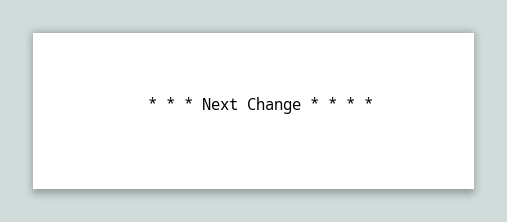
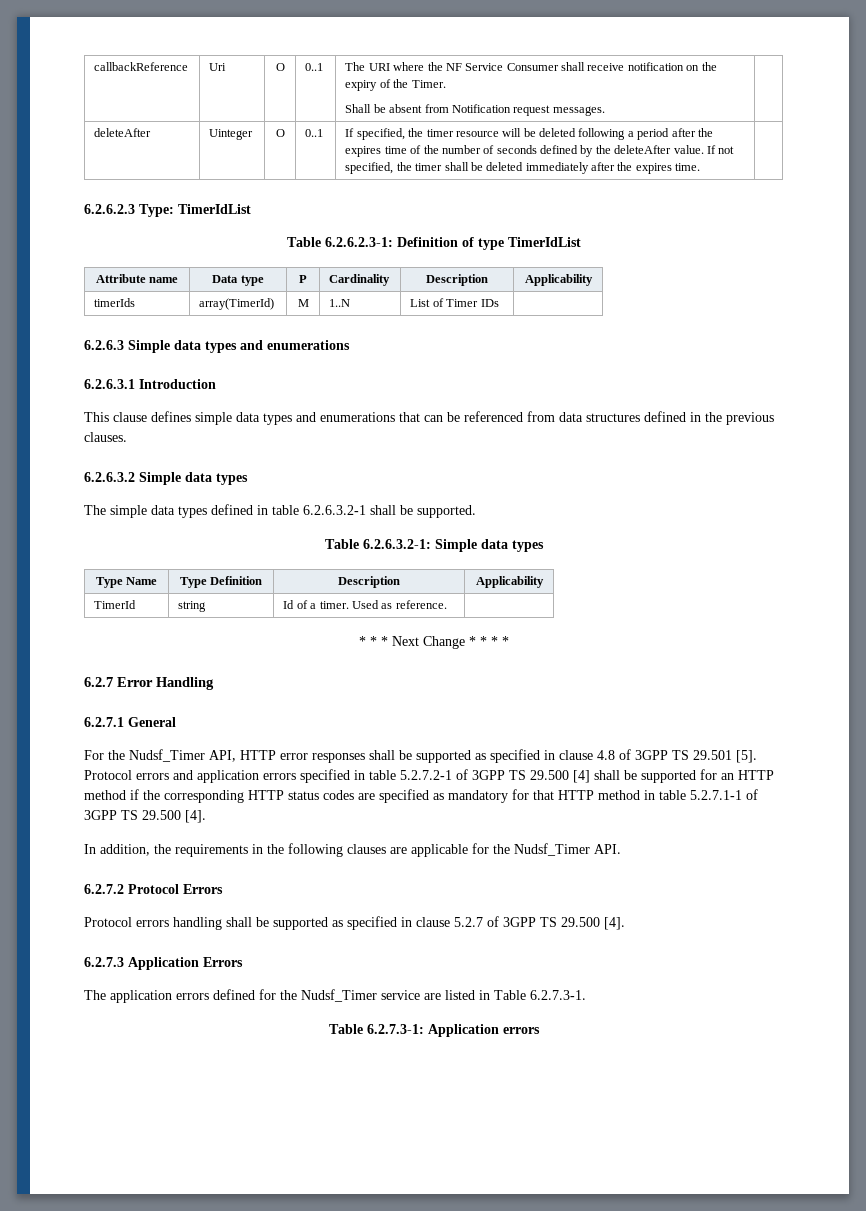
+ callbackReference | Uri | O | 0..1 | The URI where the NF Service Consumer shall receive notification on the expiry of the Timer.
+ Shall be absent from Notification request messages. |
+ deleteAfter | Uinteger | O | 0..1 | If specified, the timer resource will be deleted following a period after the expires time of the number of seconds defined by the deleteAfter value. If not specified, the timer shall be deleted immediately after the expires time. |
+ 6.2.6.2.3 Type: TimerIdList
+ Table 6.2.6.2.3-1: Definition of type TimerIdList
+ Attribute name | Data type | P | Cardinality | Description | Applicability
+ timerIds | array(TimerId) | M | 1..N | List of Timer IDs |
+ 6.2.6.3 Simple data types and enumerations
+ 6.2.6.3.1 Introduction
+ This clause defines simple data types and enumerations that can be referenced from data structures defined in the previous clauses.
+ 6.2.6.3.2 Simple data types
+ The simple data types defined in table 6.2.6.3.2-1 shall be supported.
+ Table 6.2.6.3.2-1: Simple data types
+ Type Name | Type Definition | Description | Applicability
+ TimerId | string | Id of a timer. Used as reference. |
+ 6.2.7 Error Handling
+ 6.2.7.1 General
+ For the Nudsf_Timer API, HTTP error responses shall be supported as specified in clause 4.8 of 3GPP TS 29.501 [5]. Protocol errors and application errors specified in table 5.2.7.2-1 of 3GPP TS 29.500 [4] shall be supported for an HTTP method if the corresponding HTTP status codes are specified as mandatory for that HTTP method in table 5.2.7.1-1 of 3GPP TS 29.500 [4].
+ In addition, the requirements in the following clauses are applicable for the Nudsf_Timer API.
+ 6.2.7.2 Protocol Errors
+ Protocol errors handling shall be supported as specified in clause 5.2.7 of 3GPP TS 29.500 [4].
+ 6.2.7.3 Application Errors
+ The application errors defined for the Nudsf_Timer service are listed in Table 6.2.7.3-1.
+ Table 6.2.7.3-1: Application errors

